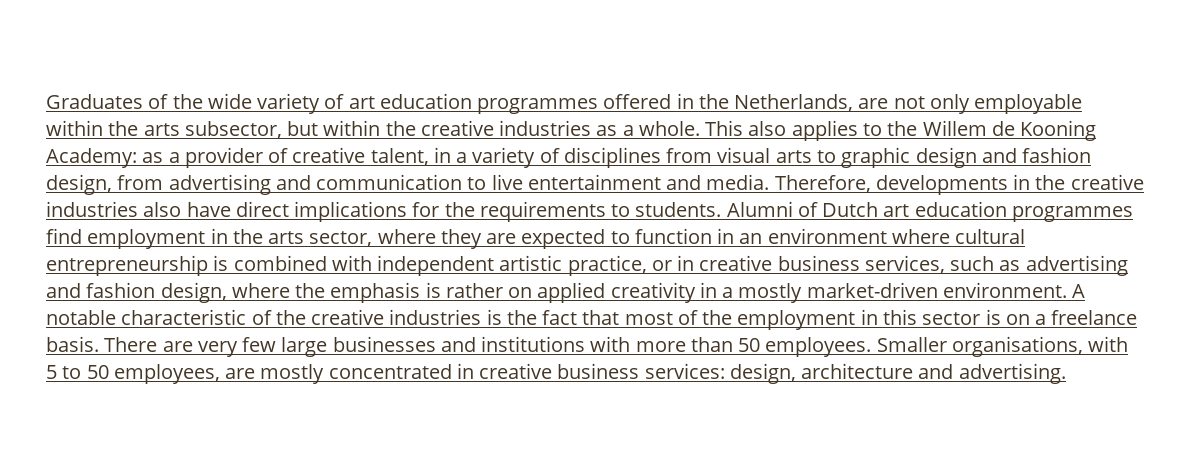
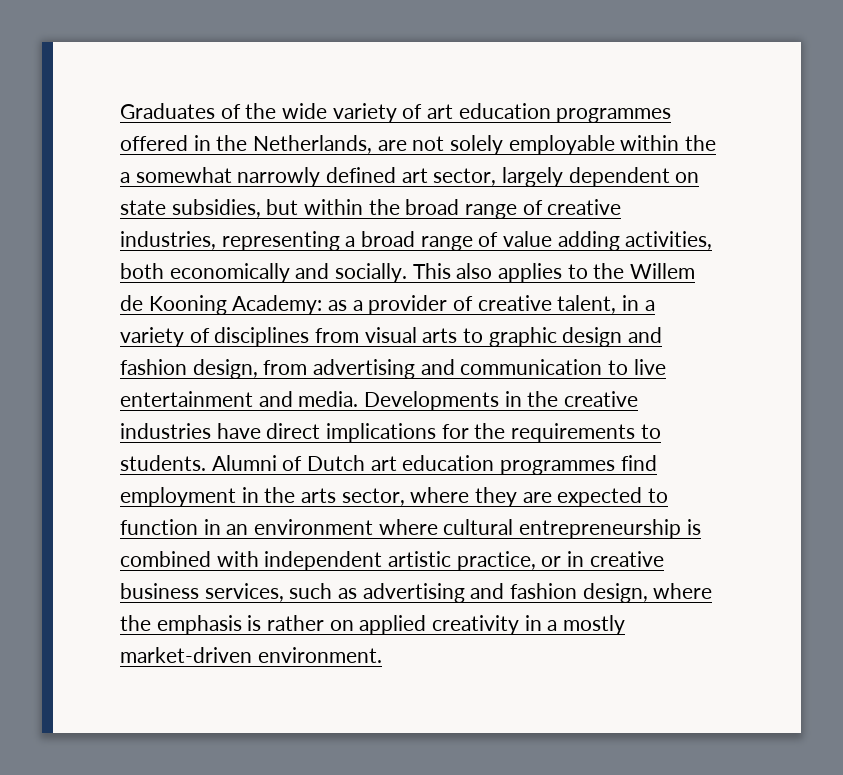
- Graduates of the wide variety of art education programmes offered in the Netherlands, are not only employable within the arts subsector, but within the creative industries as a whole.
+ Graduates of the wide variety of art education programmes offered in the Netherlands, are not solely employable within the a somewhat narrowly defined art sector, largely dependent on state subsidies, but within the broad range of creative industries, representing a broad range of value adding activities, both economically and socially.
- Therefore, developments in the creative industries also have direct implications for the requirements to students.
+ Developments in the creative industries have direct implications for the requirements to students.
- A notable characteristic of the creative industries is the fact that most of the employment in this sector is on a freelance basis. There are very few large businesses and institutions with more than 50 employees. Smaller organisations, with 5 to 50 employees, are mostly concentrated in creative business services: design, architecture and advertising.

